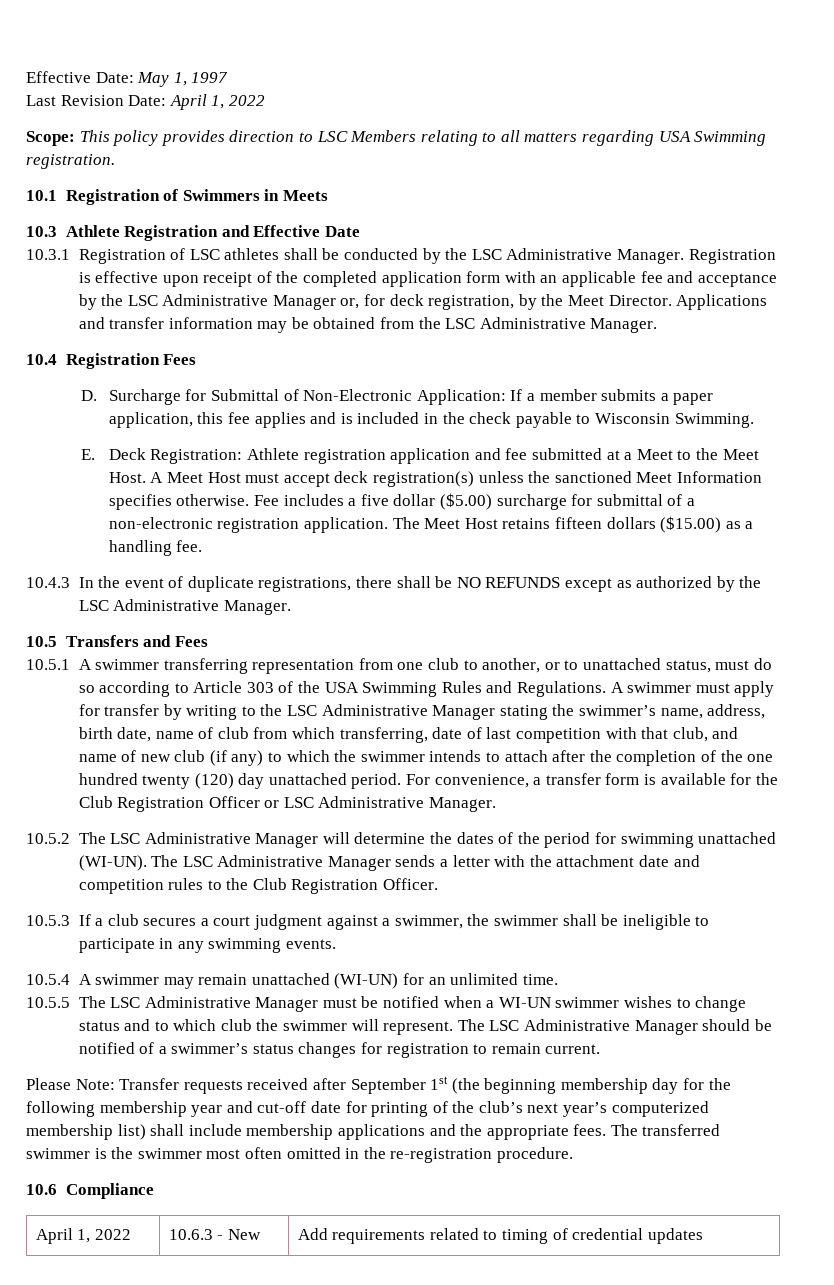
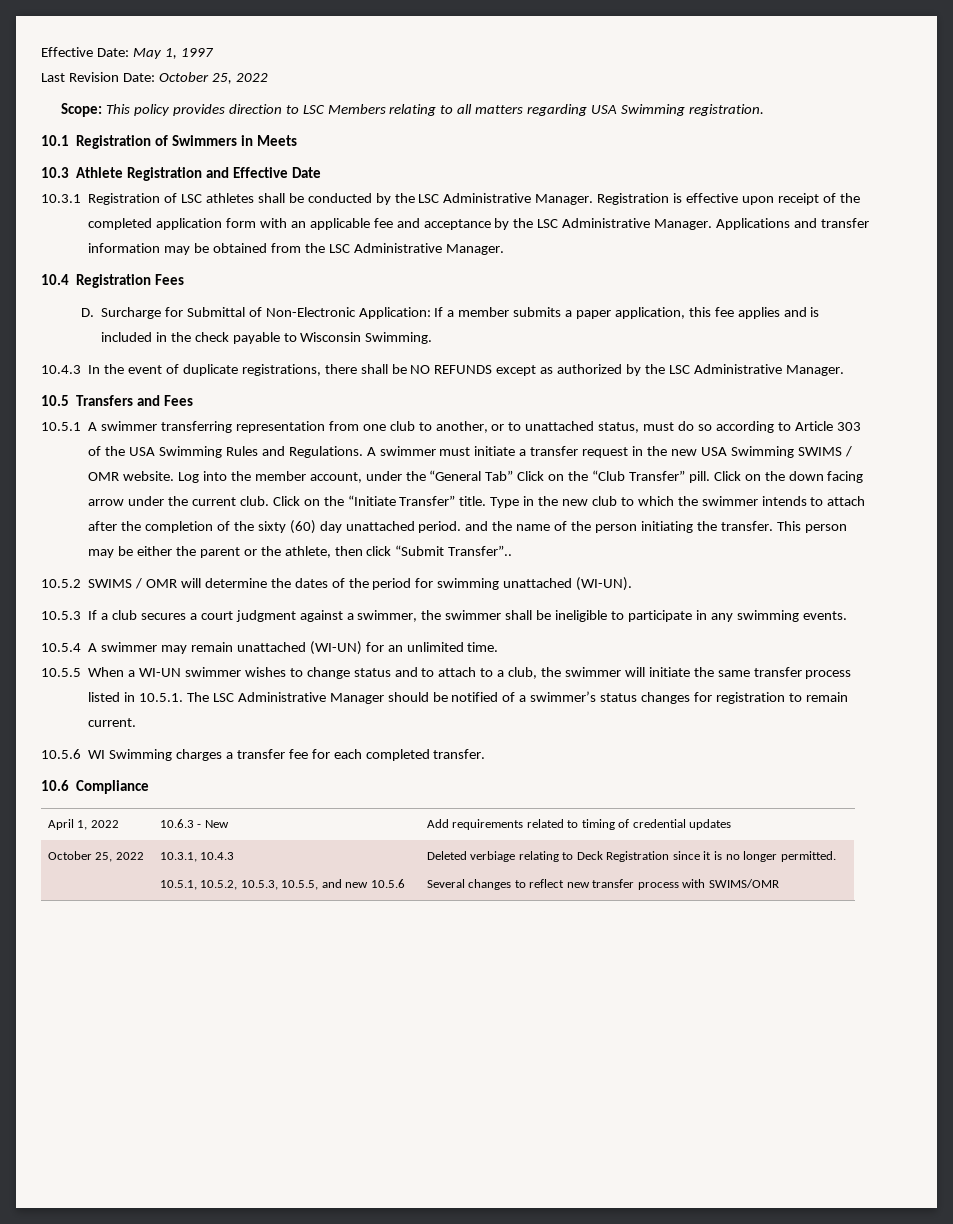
- Last Revision Date: April 1, 2022
+ Last Revision Date: October 25, 2022
- Registration is effective upon receipt of the completed application form with an applicable fee and acceptance by the LSC Administrative Manager or, for deck registration, by the Meet Director.
+ Registration is effective upon receipt of the completed application form with an applicable fee and acceptance by the LSC Administrative Manager.
- E. Deck Registration: Athlete registration application and fee submitted at a Meet to the Meet Host. A Meet Host must accept deck registration(s) unless the sanctioned Meet Information specifies otherwise. Fee includes a five dollar ($5.00) surcharge for submittal of a non-electronic registration application. The Meet Host retains fifteen dollars ($15.00) as a handling fee.
- A swimmer must apply for transfer by writing to the LSC Administrative Manager stating the swimmer’s name, address, birth date, name of club from which transferring, date of last competition with that club, and name of new club (if any) to which the swimmer intends to attach after the completion of the one hundred twenty (120) day unattached period. For convenience, a transfer form is available for the Club Registration Officer or LSC Administrative Manager.
- 10.5.2 The LSC Administrative Manager will determine the dates of the period for swimming unattached (WI-UN). The LSC Administrative Manager sends a letter with the attachment date and competition rules to the Club Registration Officer.
+ A swimmer must initiate a transfer request in the new USA Swimming SWIMS / OMR website. Log into the member account, under the “General Tab” Click on the “Club Transfer” pill. Click on the down facing arrow under the current club. Click on the “Initiate Transfer” title. Type in the new club to which the swimmer intends to attach after the completion of the sixty (60) day unattached period. and the name of the person initiating the transfer. This person may be either the parent or the athlete, then click “Submit Transfer”..
+ 10.5.2 SWIMS / OMR will determine the dates of the period for swimming unattached (WI-UN).
- 10.5.5 The LSC Administrative Manager must be notified when a WI-UN swimmer wishes to change status and to which club the swimmer will represent. The LSC Administrative Manager should be notified of a swimmer’s status changes for registration to remain current.
+ 10.5.5 When a WI-UN swimmer wishes to change status and to attach to a club, the swimmer will initiate the same transfer process listed in 10.5.1. The LSC Administrative Manager should be notified of a swimmer’s status changes for registration to remain current.
- Please Note: Transfer requests received after September 1st (the beginning membership day for the following membership year and cut-off date for printing of the club’s next year’s computerized membership list) shall include membership applications and the appropriate fees. The transferred swimmer is the swimmer most often omitted in the re-registration procedure.
+ 10.5.6 WI Swimming charges a transfer fee for each completed transfer.
+ October 25, 2022 | 10.3.1, 10.4.3
+ 10.5.1, 10.5.2, 10.5.3, 10.5.5, and new 10.5.6 | Deleted verbiage relating to Deck Registration since it is no longer permitted.
+ Several changes to reflect new transfer process with SWIMS/OMR

